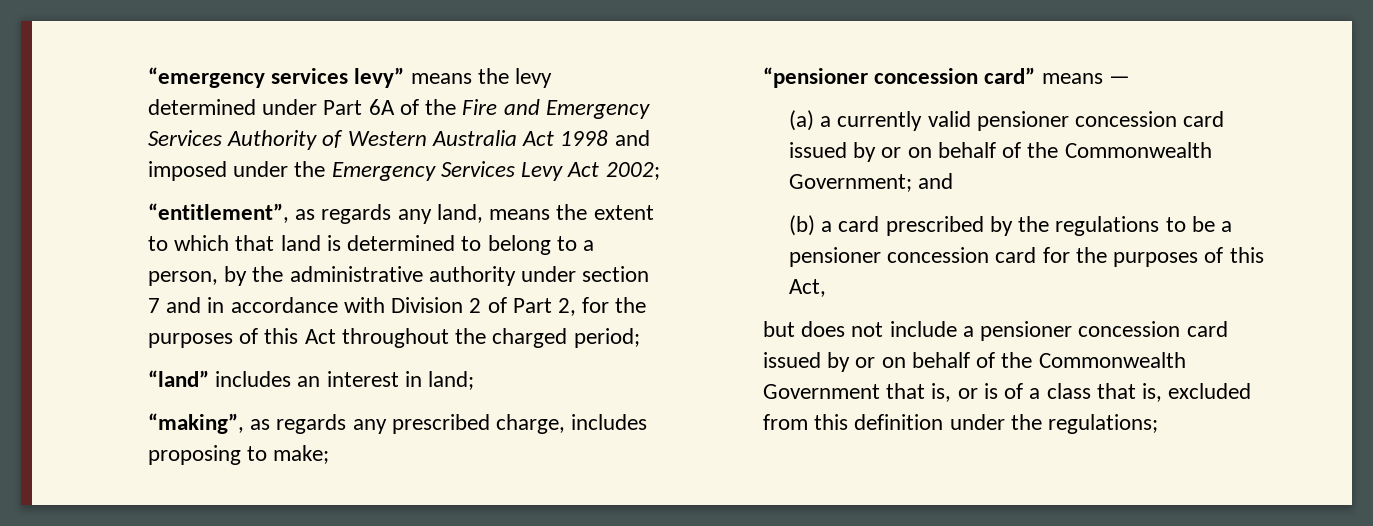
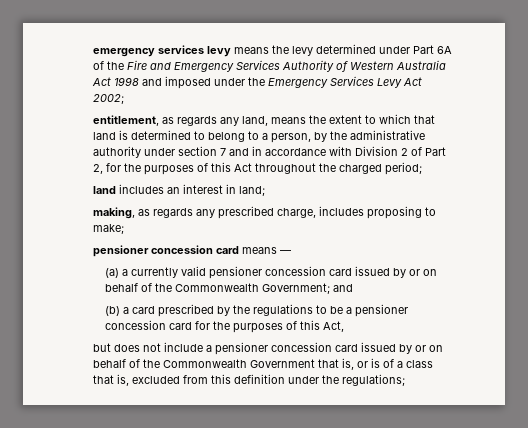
- “emergency services levy” means the levy determined under Part 6A of the Fire and Emergency Services Authority of Western Australia Act 1998 and imposed under the Emergency Services Levy Act 2002;
+ emergency services levy means the levy determined under Part 6A of the Fire and Emergency Services Authority of Western Australia Act 1998 and imposed under the Emergency Services Levy Act 2002;
- “entitlement”, as regards any land, means the extent to which that land is determined to belong to a person, by the administrative authority under section 7 and in accordance with Division 2 of Part 2, for the purposes of this Act throughout the charged period;
+ entitlement, as regards any land, means the extent to which that land is determined to belong to a person, by the administrative authority under section 7 and in accordance with Division 2 of Part 2, for the purposes of this Act throughout the charged period;
- “land” includes an interest in land;
+ land includes an interest in land;
- “making”, as regards any prescribed charge, includes proposing to make;
+ making, as regards any prescribed charge, includes proposing to make;
- “pensioner concession card” means —
+ pensioner concession card means —

